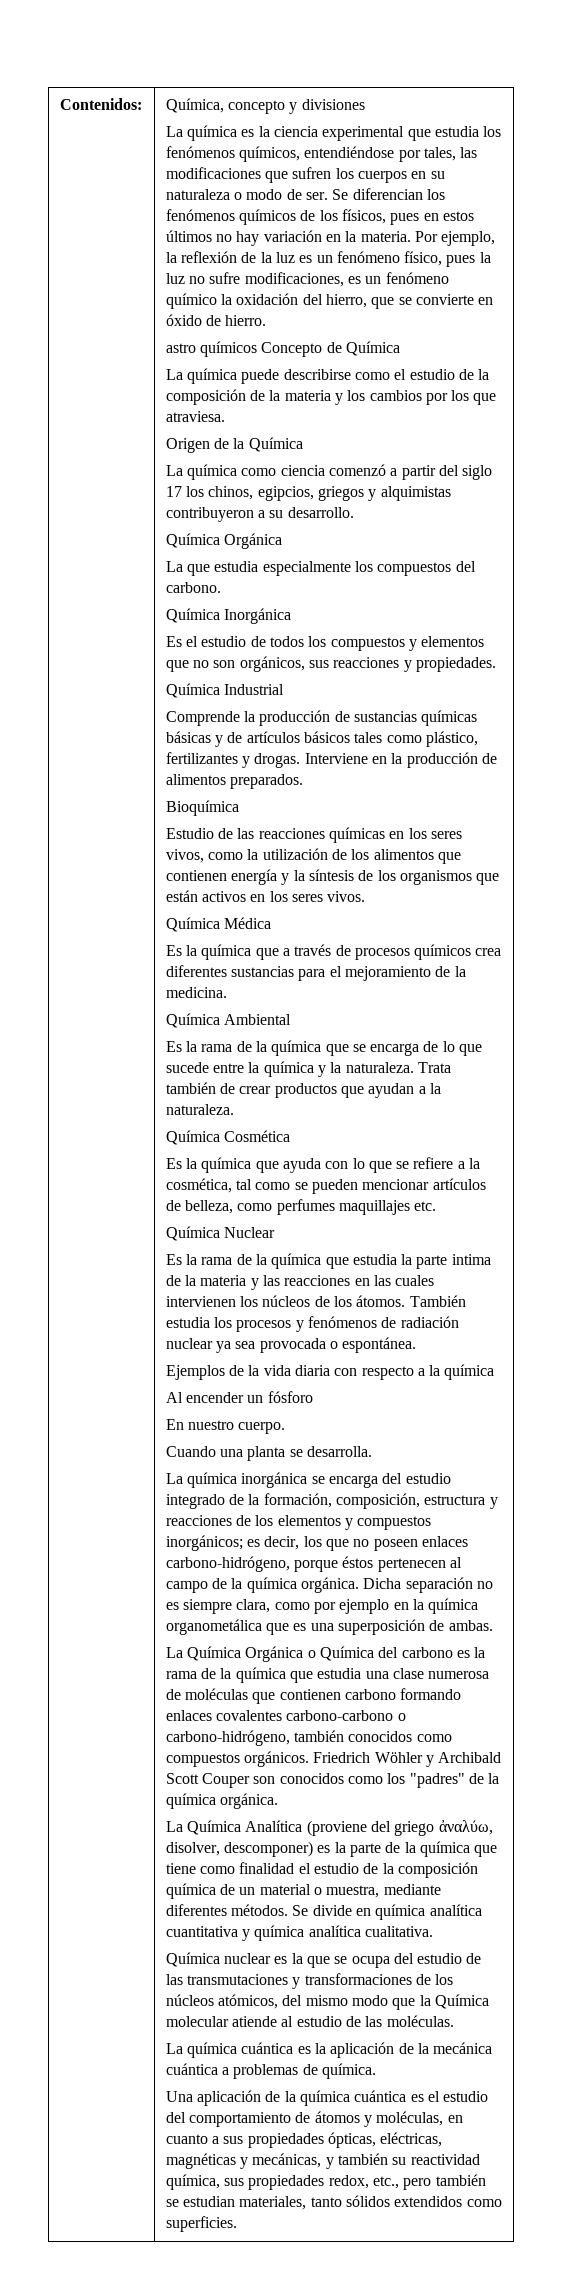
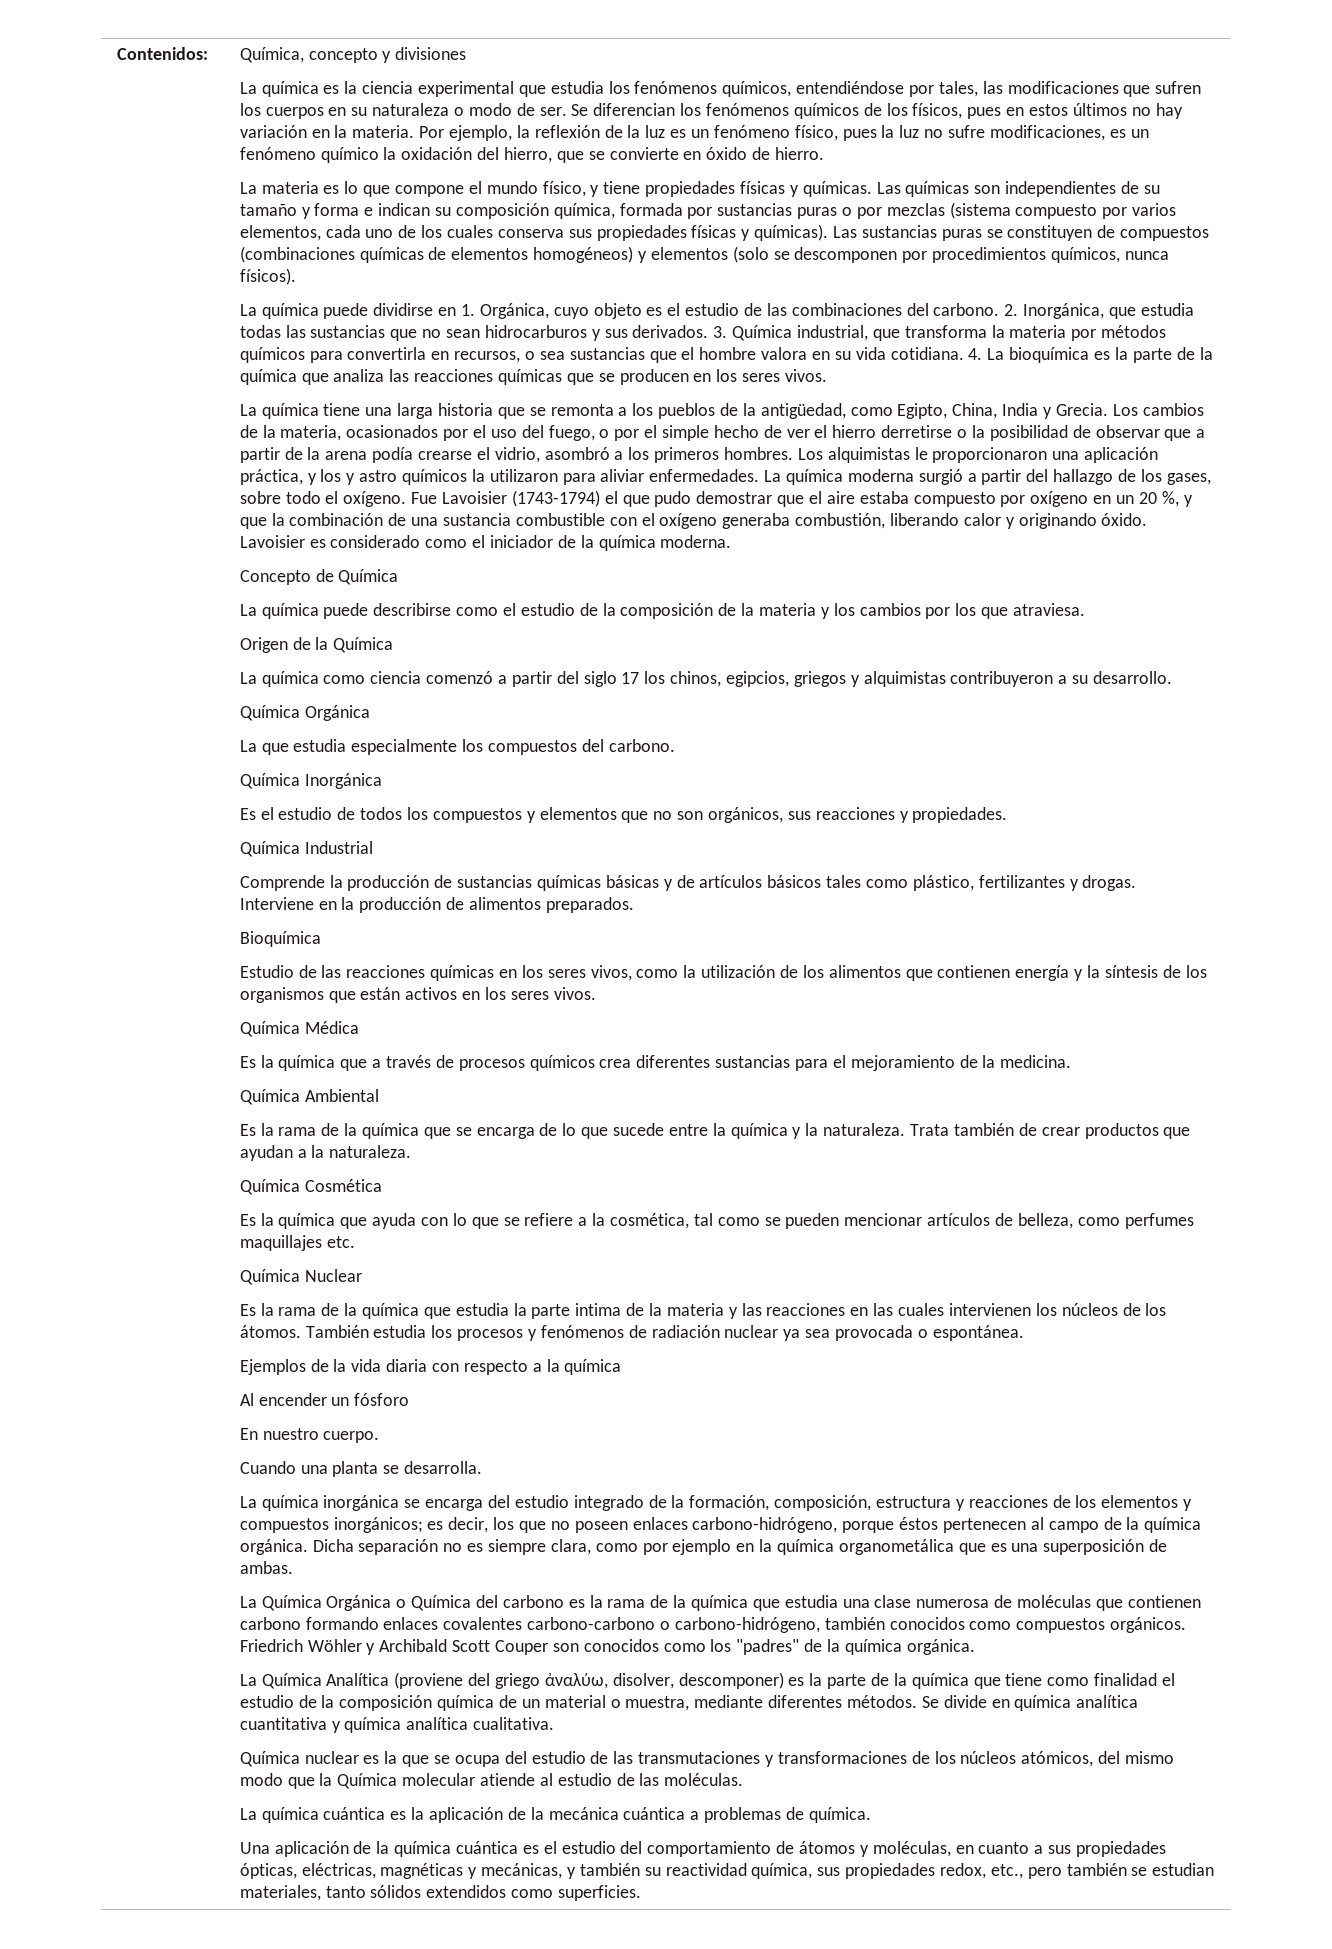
- astro químicos Concepto de Química
+ La materia es lo que compone el mundo físico, y tiene propiedades físicas y químicas. Las químicas son independientes de su tamaño y forma e indican su composición química, formada por sustancias puras o por mezclas (sistema compuesto por varios elementos, cada uno de los cuales conserva sus propiedades físicas y químicas). Las sustancias puras se constituyen de compuestos (combinaciones químicas de elementos homogéneos) y elementos (solo se descomponen por procedimientos químicos, nunca físicos).
+ La química puede dividirse en 1. Orgánica, cuyo objeto es el estudio de las combinaciones del carbono. 2. Inorgánica, que estudia todas las sustancias que no sean hidrocarburos y sus derivados. 3. Química industrial, que transforma la materia por métodos químicos para convertirla en recursos, o sea sustancias que el hombre valora en su vida cotidiana. 4. La bioquímica es la parte de la química que analiza las reacciones químicas que se producen en los seres vivos.
+ La química tiene una larga historia que se remonta a los pueblos de la antigüedad, como Egipto, China, India y Grecia. Los cambios de la materia, ocasionados por el uso del fuego, o por el simple hecho de ver el hierro derretirse o la posibilidad de observar que a partir de la arena podía crearse el vidrio, asombró a los primeros hombres. Los alquimistas le proporcionaron una aplicación práctica, y los y astro químicos la utilizaron para aliviar enfermedades. La química moderna surgió a partir del hallazgo de los gases, sobre todo el oxígeno. Fue Lavoisier (1743-1794) el que pudo demostrar que el aire estaba compuesto por oxígeno en un 20 %, y que la combinación de una sustancia combustible con el oxígeno generaba combustión, liberando calor y originando óxido. Lavoisier es considerado como el iniciador de la química moderna.
+ Concepto de Química

